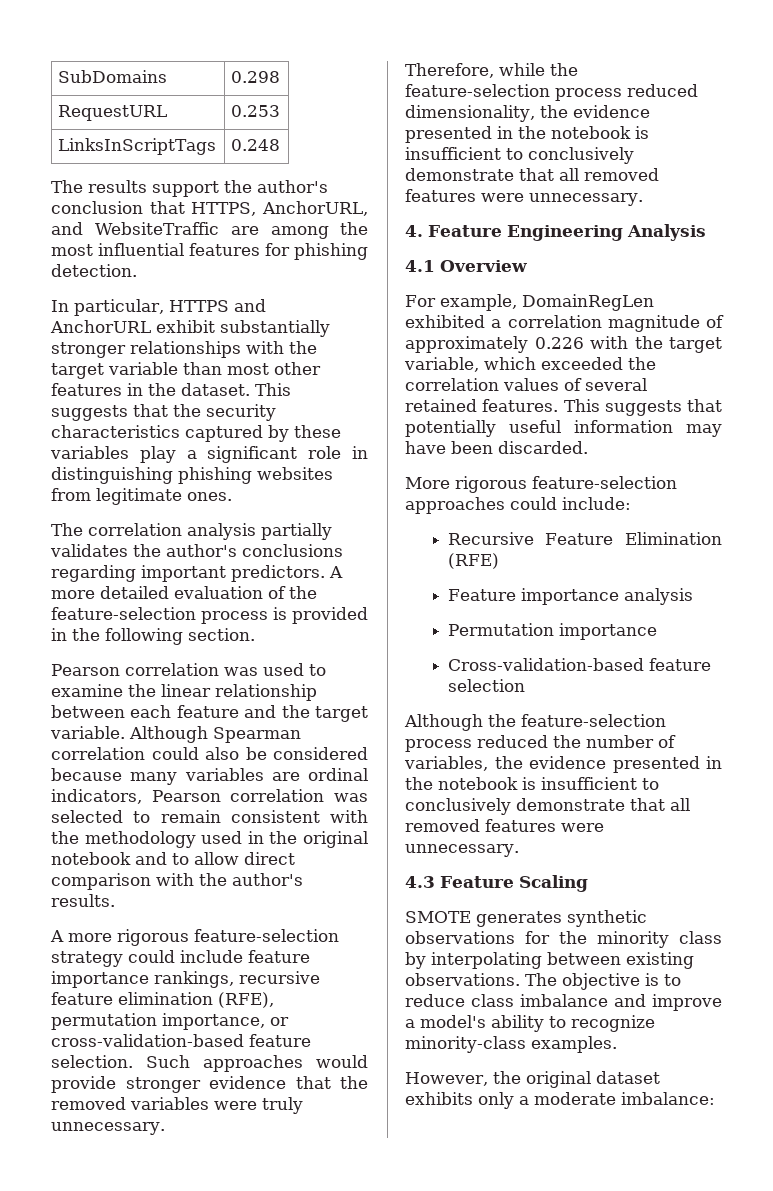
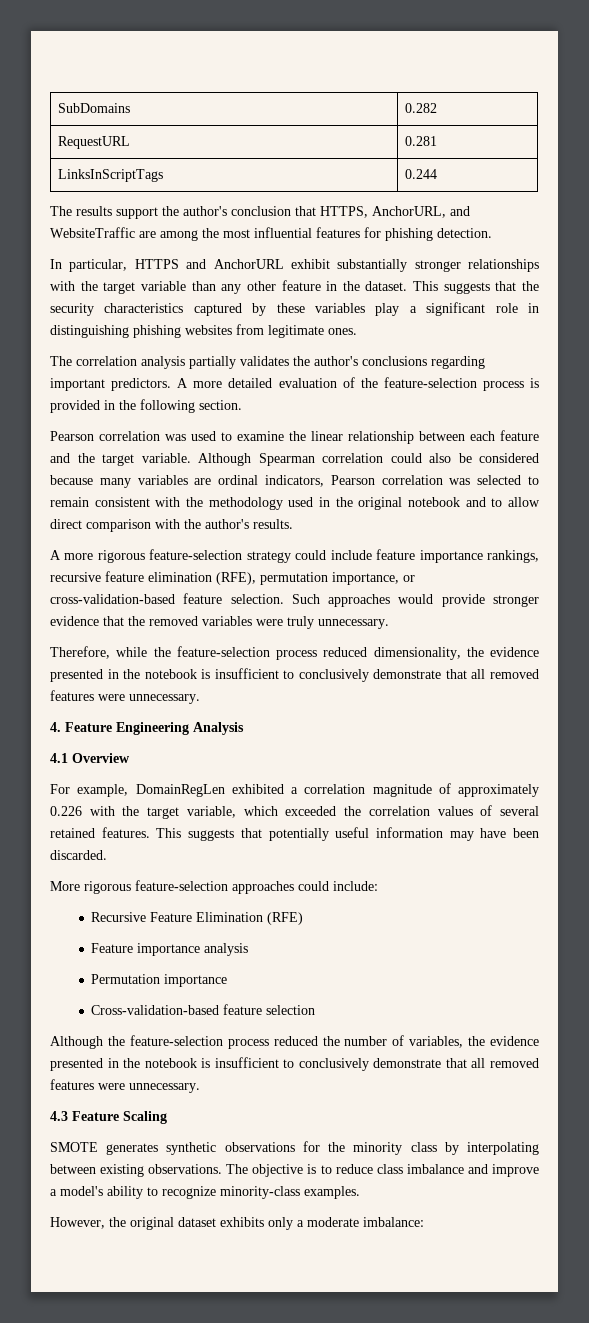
- SubDomains | 0.298
+ SubDomains | 0.282
- RequestURL | 0.253
+ RequestURL | 0.281
- LinksInScriptTags | 0.248
+ LinksInScriptTags | 0.244
- In particular, HTTPS and AnchorURL exhibit substantially stronger relationships with the target variable than most other features in the dataset.
+ In particular, HTTPS and AnchorURL exhibit substantially stronger relationships with the target variable than any other feature in the dataset.

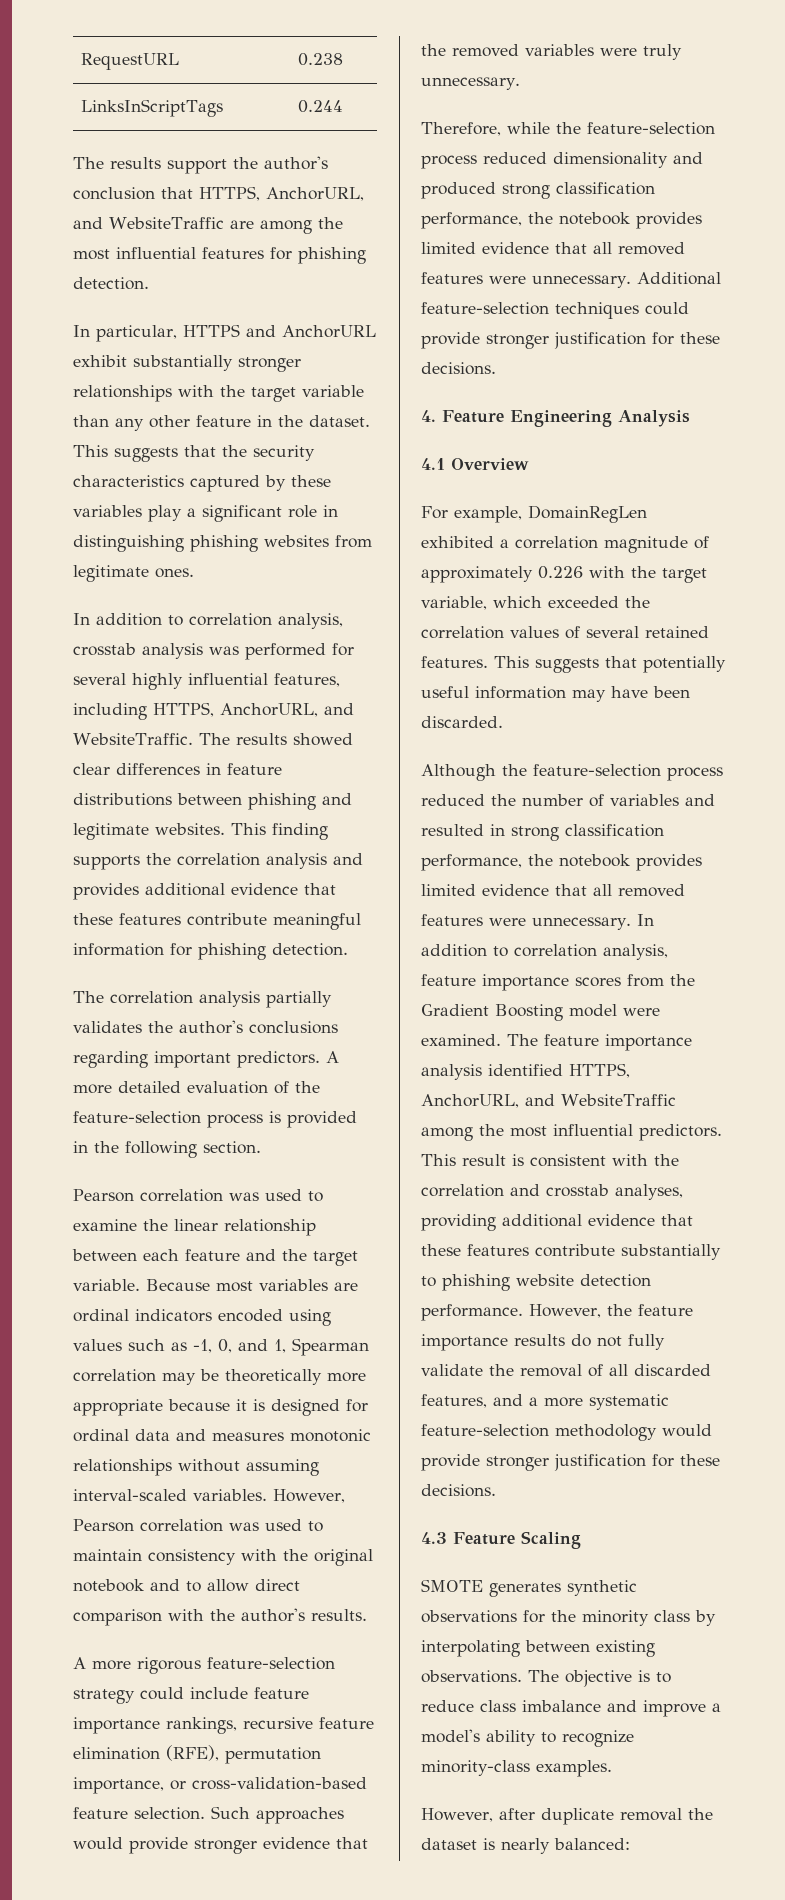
- SubDomains | 0.282
- RequestURL | 0.281
+ RequestURL | 0.238
+ In addition to correlation analysis, crosstab analysis was performed for several highly influential features, including HTTPS, AnchorURL, and WebsiteTraffic. The results showed clear differences in feature distributions between phishing and legitimate websites. This finding supports the correlation analysis and provides additional evidence that these features contribute meaningful information for phishing detection.
- Although Spearman correlation could also be considered because many variables are ordinal indicators, Pearson correlation was selected to remain consistent with the methodology used in the original notebook and to allow direct comparison with the author's results.
+ Because most variables are ordinal indicators encoded using values such as -1, 0, and 1, Spearman correlation may be theoretically more appropriate because it is designed for ordinal data and measures monotonic relationships without assuming interval-scaled variables. However, Pearson correlation was used to maintain consistency with the original notebook and to allow direct comparison with the author's results.
- Therefore, while the feature-selection process reduced dimensionality, the evidence presented in the notebook is insufficient to conclusively demonstrate that all removed features were unnecessary.
+ Therefore, while the feature-selection process reduced dimensionality and produced strong classification performance, the notebook provides limited evidence that all removed features were unnecessary. Additional feature-selection techniques could provide stronger justification for these decisions.
- More rigorous feature-selection approaches could include:
- Recursive Feature Elimination (RFE)
- Feature importance analysis
- Permutation importance
- Cross-validation-based feature selection
- Although the feature-selection process reduced the number of variables, the evidence presented in the notebook is insufficient to conclusively demonstrate that all removed features were unnecessary.
+ Although the feature-selection process reduced the number of variables and resulted in strong classification performance, the notebook provides limited evidence that all removed features were unnecessary. In addition to correlation analysis, feature importance scores from the Gradient Boosting model were examined. The feature importance analysis identified HTTPS, AnchorURL, and WebsiteTraffic among the most influential predictors. This result is consistent with the correlation and crosstab analyses, providing additional evidence that these features contribute substantially to phishing website detection performance. However, the feature importance results do not fully validate the removal of all discarded features, and a more systematic feature-selection methodology would provide stronger justification for these decisions.
- However, the original dataset exhibits only a moderate imbalance:
+ However, after duplicate removal the dataset is nearly balanced:

